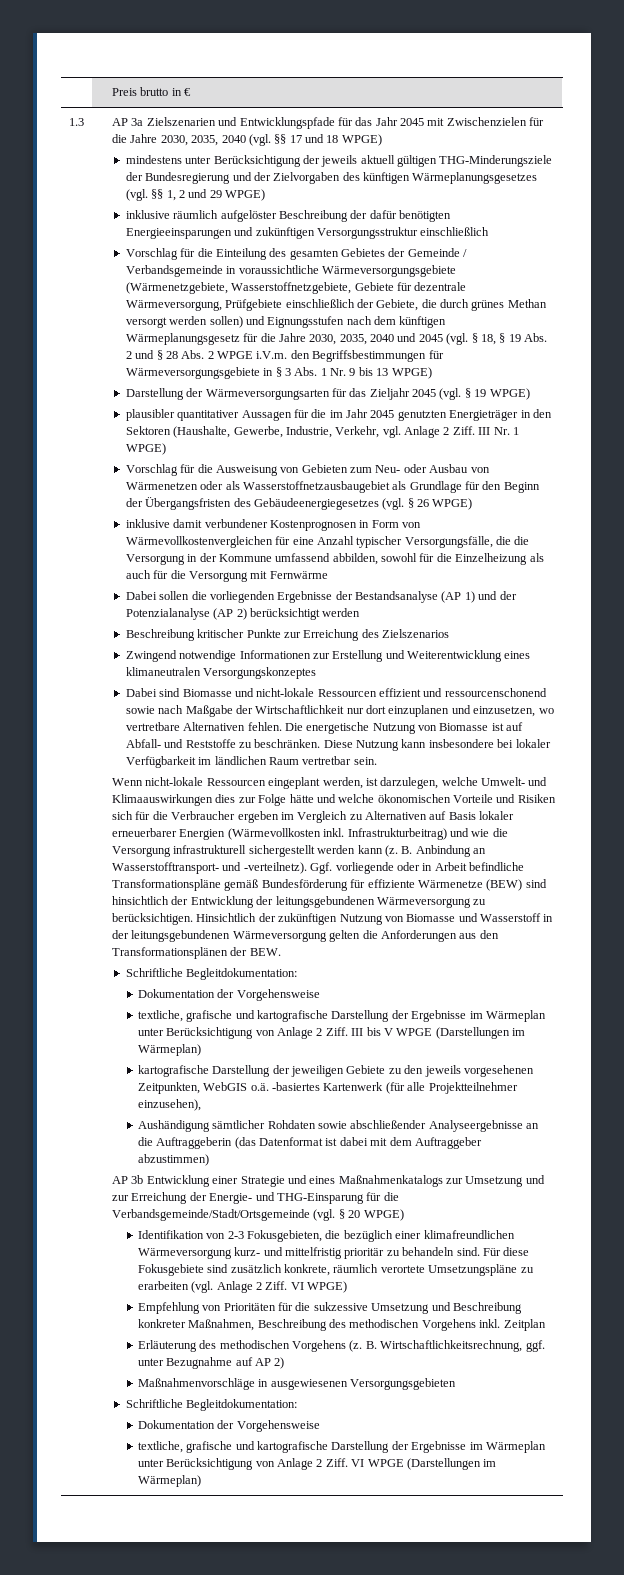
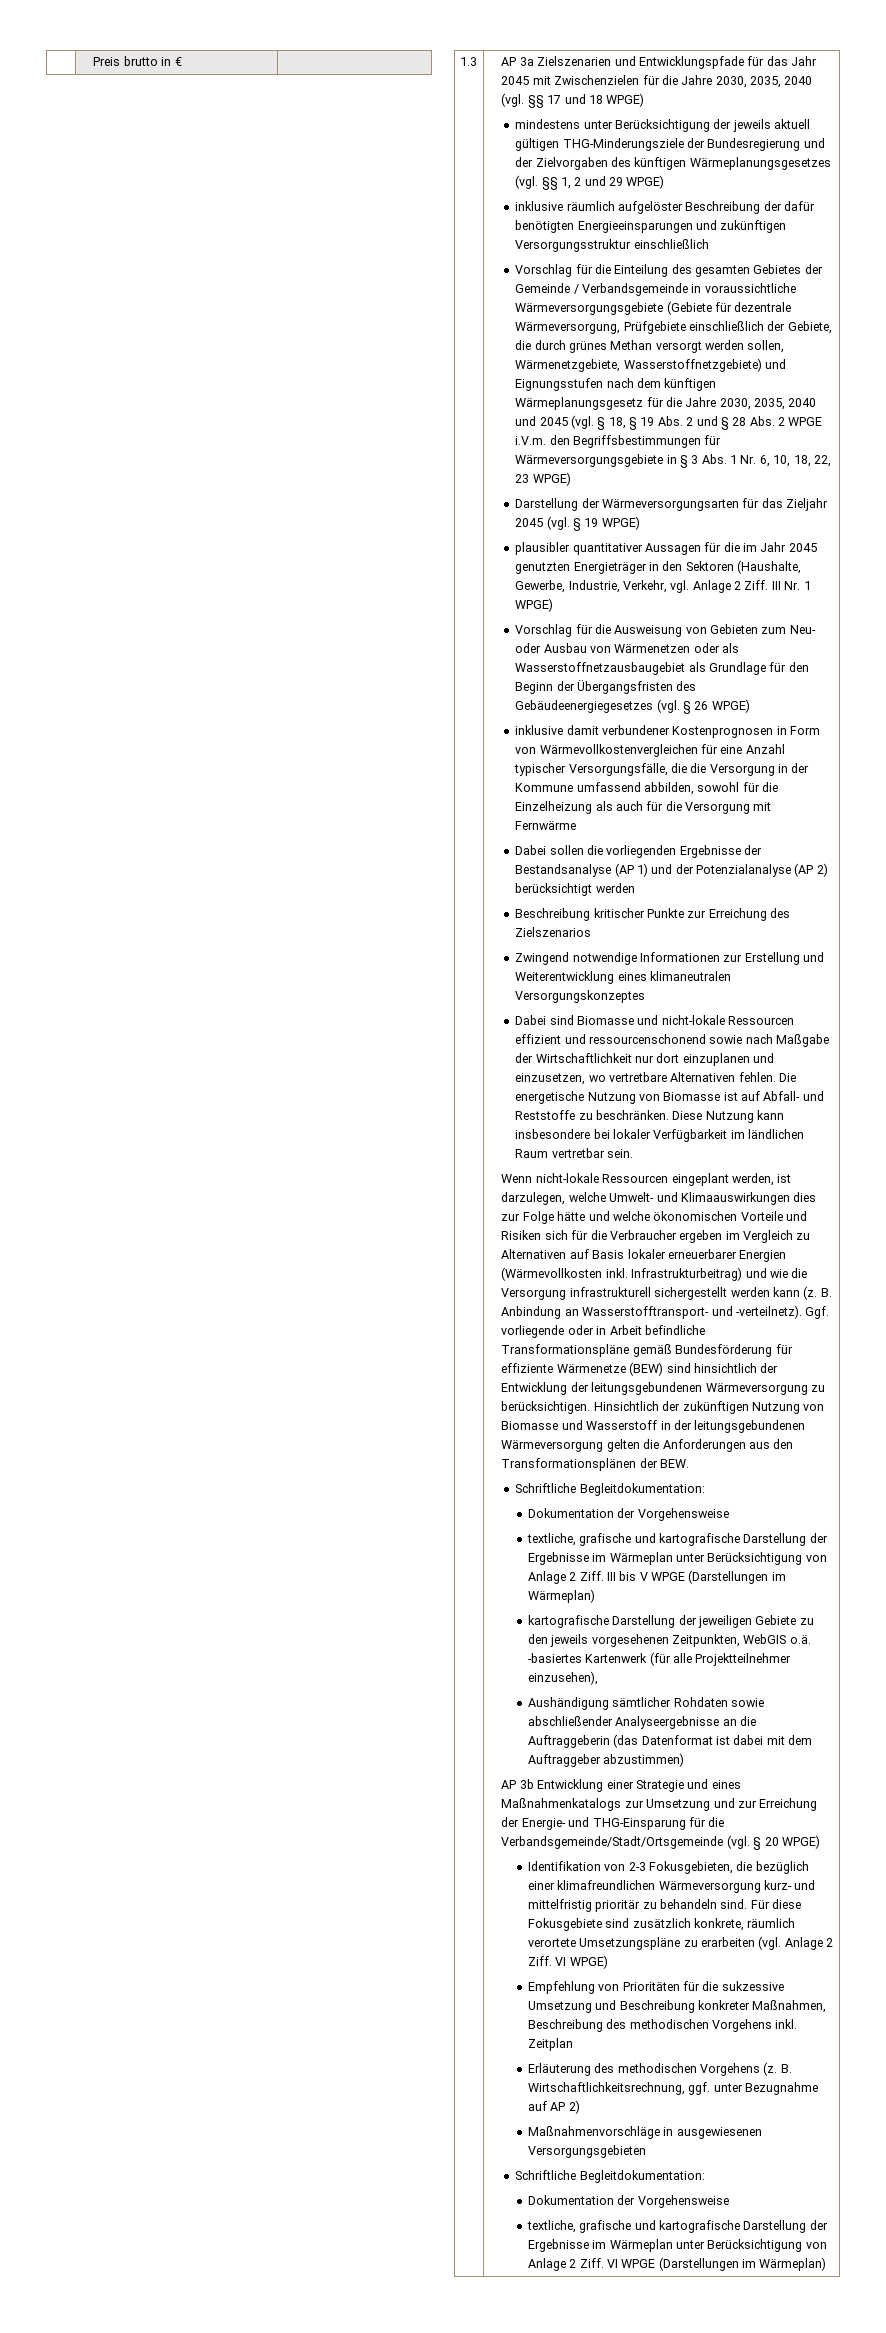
- Vorschlag für die Einteilung des gesamten Gebietes der Gemeinde / Verbandsgemeinde in voraussichtliche Wärmeversorgungsgebiete (Wärmenetzgebiete, Wasserstoffnetzgebiete, Gebiete für dezentrale Wärmeversorgung, Prüfgebiete einschließlich der Gebiete, die durch grünes Methan versorgt werden sollen) und Eignungsstufen nach dem künftigen Wärmeplanungsgesetz für die Jahre 2030, 2035, 2040 und 2045 (vgl. § 18, § 19 Abs. 2 und § 28 Abs. 2 WPGE i.V.m. den Begriffsbestimmungen für Wärmeversorgungsgebiete in § 3 Abs. 1 Nr. 9 bis 13 WPGE)
+ Vorschlag für die Einteilung des gesamten Gebietes der Gemeinde / Verbandsgemeinde in voraussichtliche Wärmeversorgungsgebiete (Gebiete für dezentrale Wärmeversorgung, Prüfgebiete einschließlich der Gebiete, die durch grünes Methan versorgt werden sollen, Wärmenetzgebiete, Wasserstoffnetzgebiete) und Eignungsstufen nach dem künftigen Wärmeplanungsgesetz für die Jahre 2030, 2035, 2040 und 2045 (vgl. § 18, § 19 Abs. 2 und § 28 Abs. 2 WPGE i.V.m. den Begriffsbestimmungen für Wärmeversorgungsgebiete in § 3 Abs. 1 Nr. 6, 10, 18, 22, 23 WPGE)

